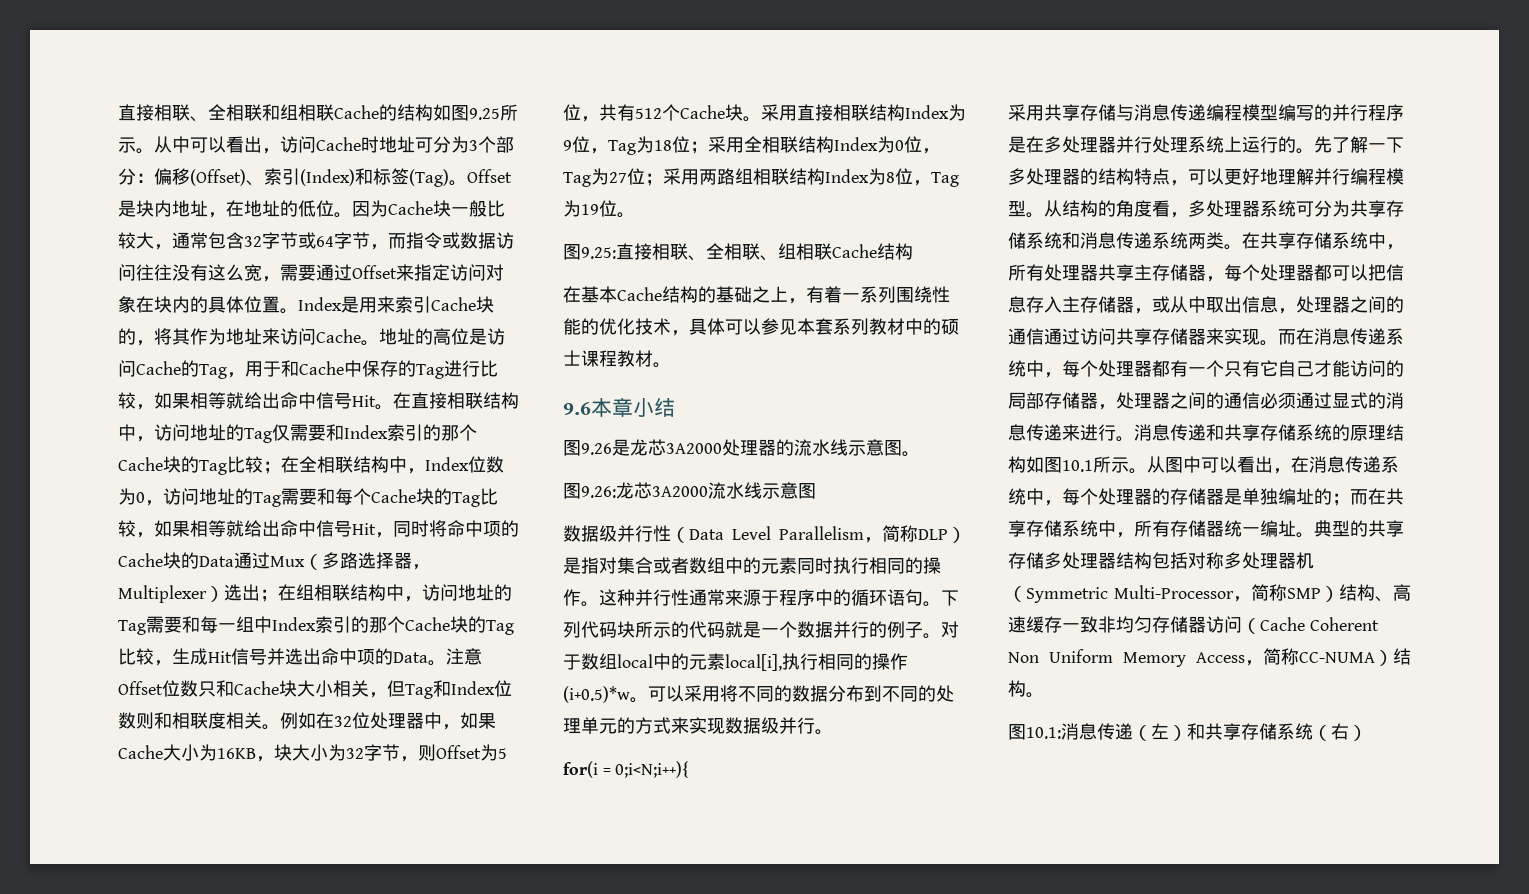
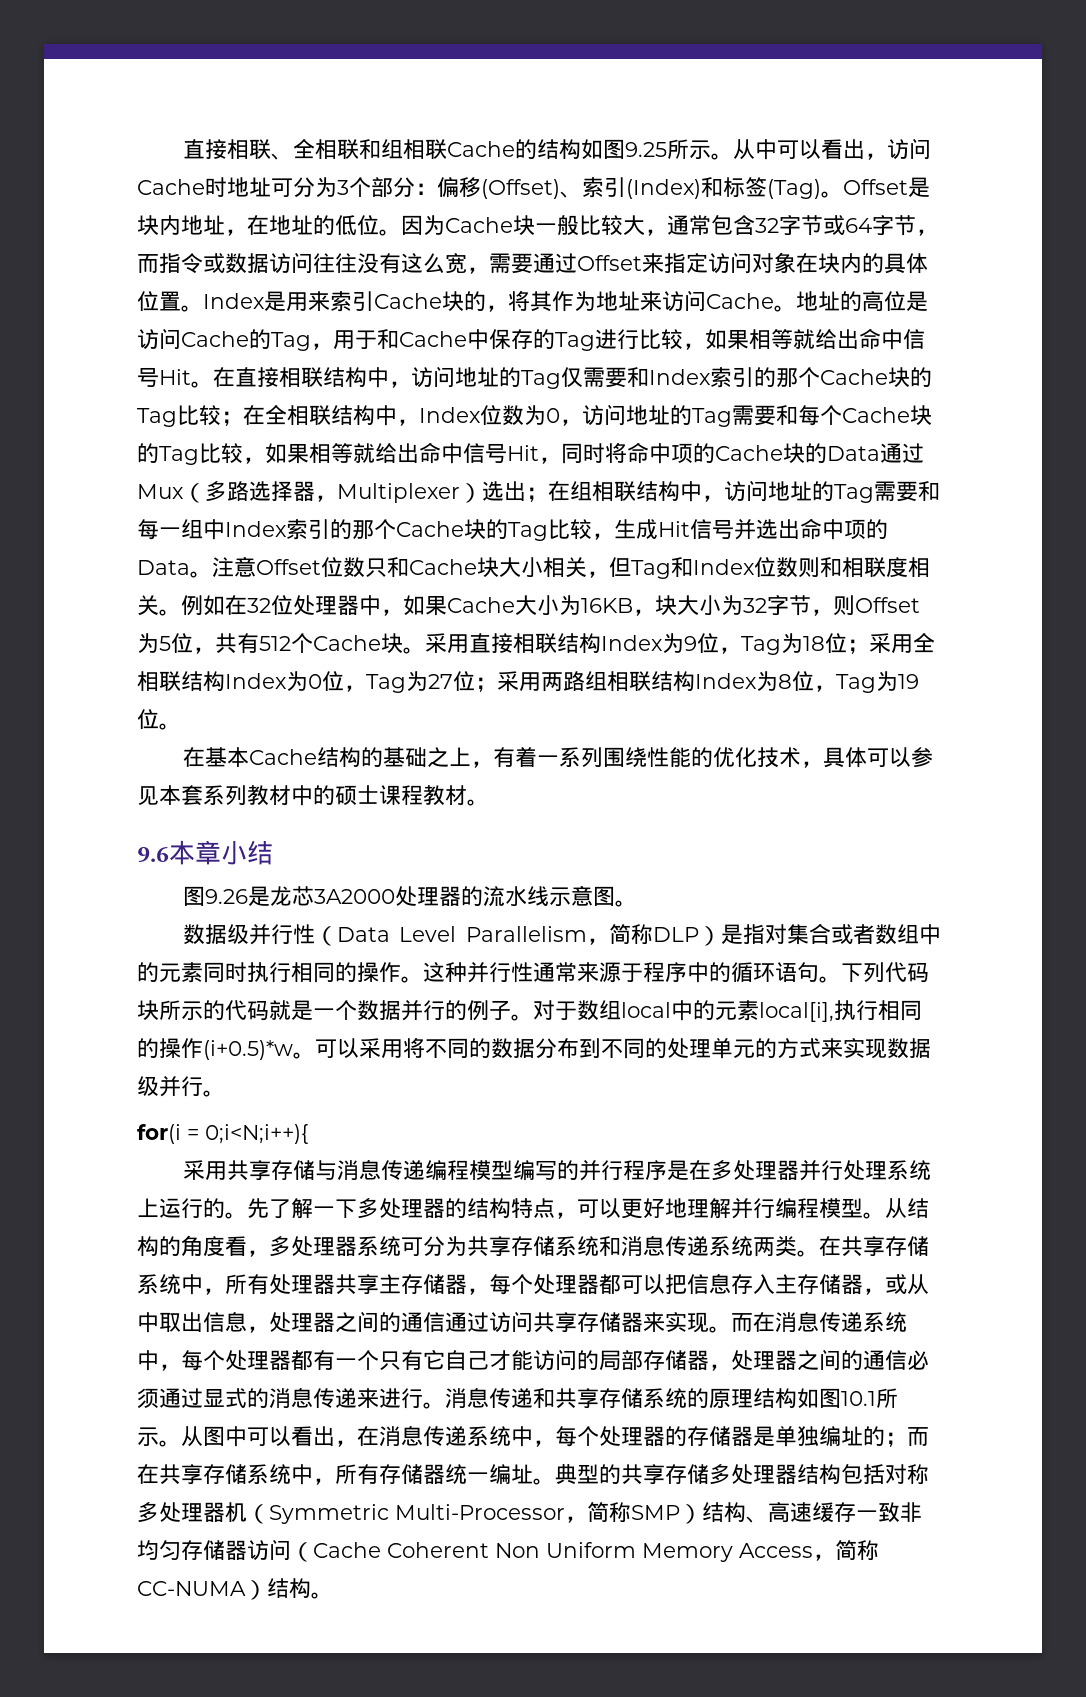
- 图9.25:直接相联、全相联、组相联Cache结构
- 图9.26:龙芯3A2000流水线示意图
- 图10.1:消息传递（左）和共享存储系统（右）

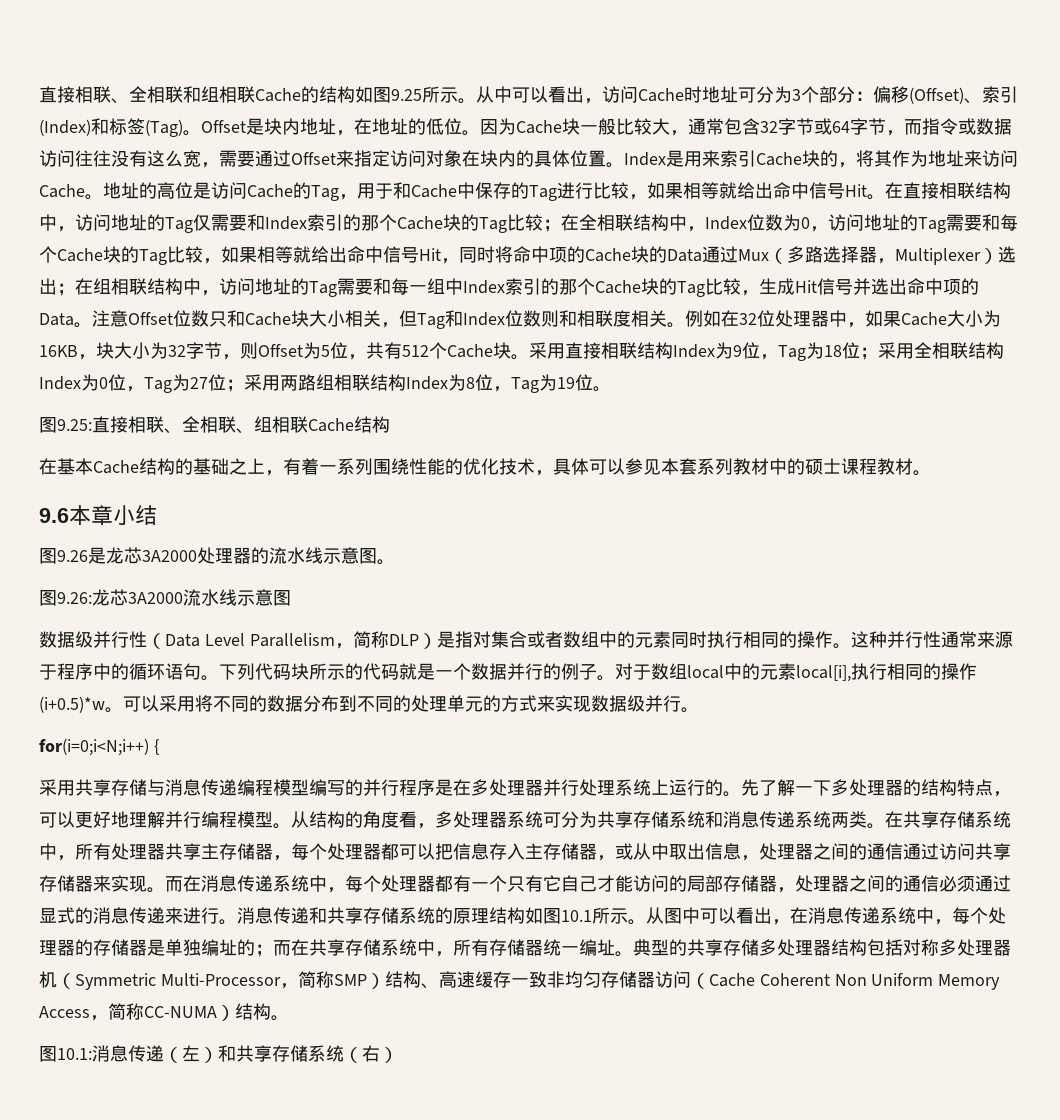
+ 图9.25:直接相联、全相联、组相联Cache结构
+ 图9.26:龙芯3A2000流水线示意图
- for(i = 0;i<N;i++){
+ for(i=0;i<N;i++) {
+ 图10.1:消息传递（左）和共享存储系统（右）

